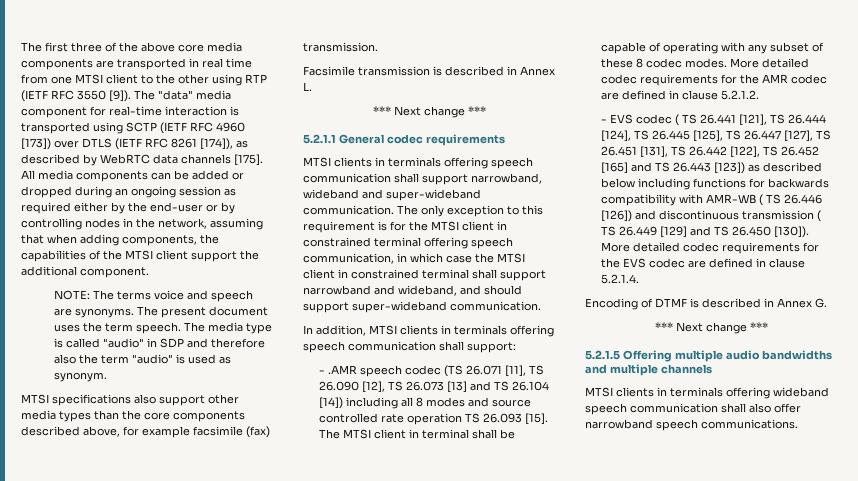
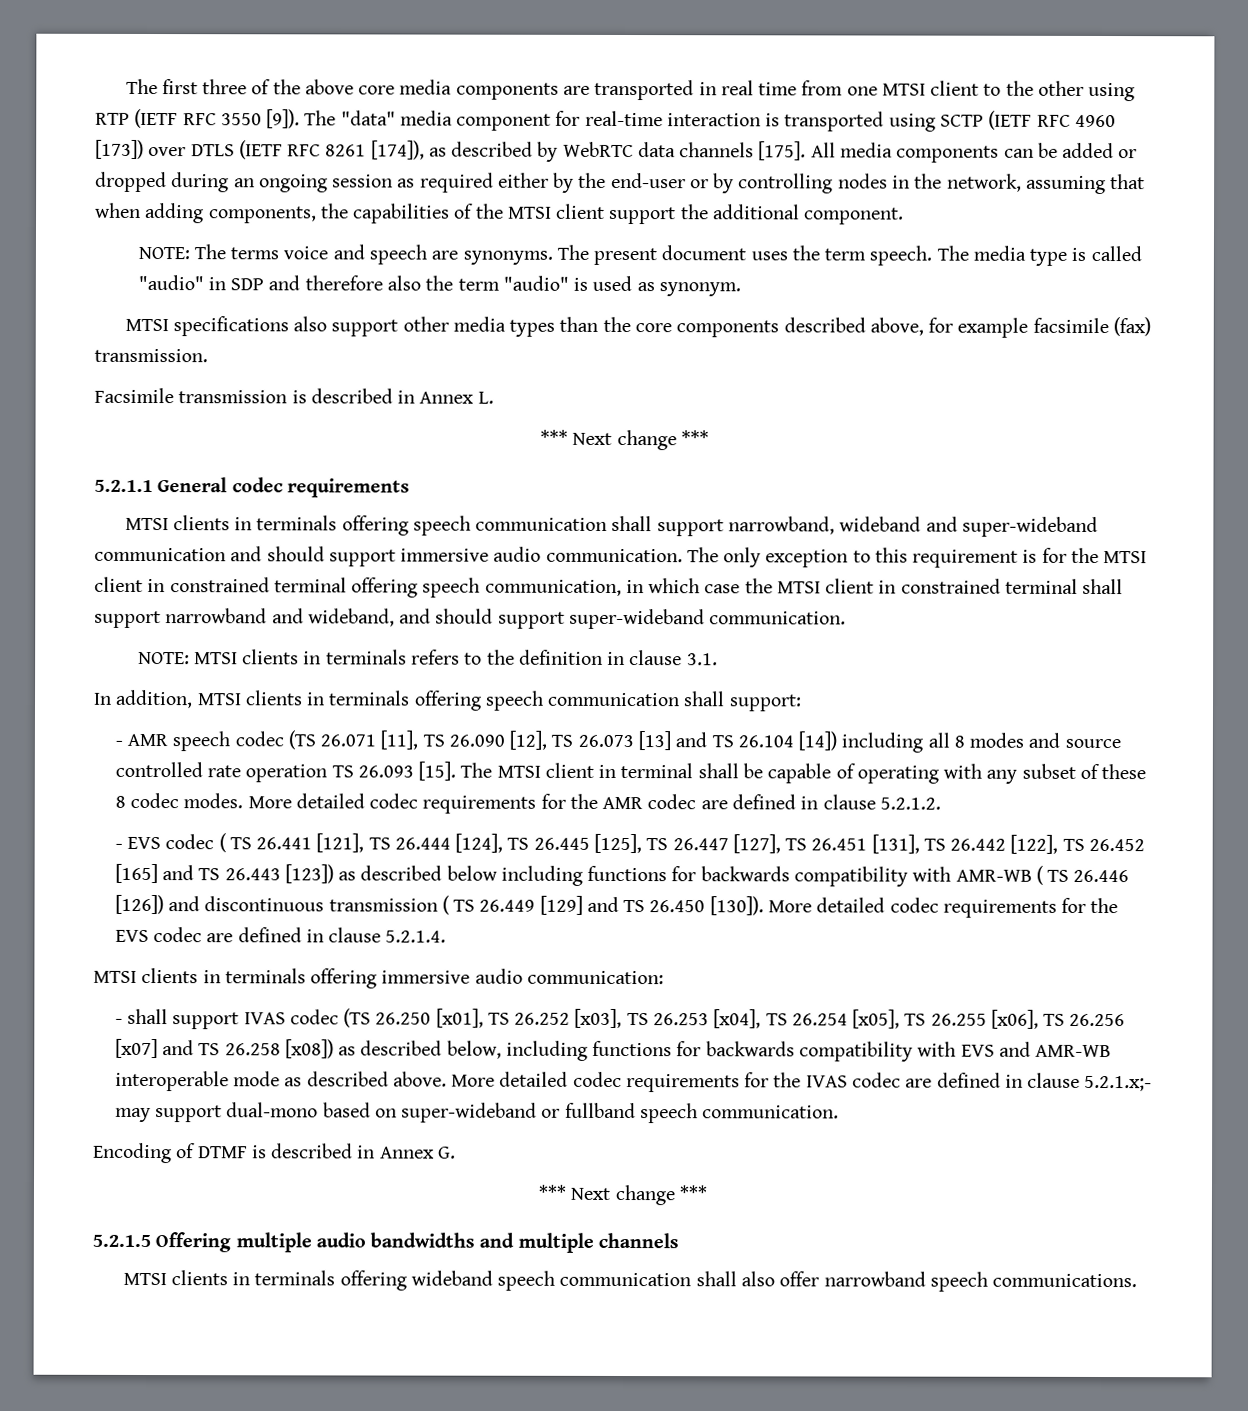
- MTSI clients in terminals offering speech communication shall support narrowband, wideband and super-wideband communication.
+ MTSI clients in terminals offering speech communication shall support narrowband, wideband and super-wideband communication and should support immersive audio communication.
+ NOTE: MTSI clients in terminals refers to the definition in clause 3.1.
- - .AMR speech codec (TS 26.071 [11], TS 26.090 [12], TS 26.073 [13] and TS 26.104 [14]) including all 8 modes and source controlled rate operation TS 26.093 [15].
+ - AMR speech codec (TS 26.071 [11], TS 26.090 [12], TS 26.073 [13] and TS 26.104 [14]) including all 8 modes and source controlled rate operation TS 26.093 [15].
+ MTSI clients in terminals offering immersive audio communication:
+ - shall support IVAS codec (TS 26.250 [x01], TS 26.252 [x03], TS 26.253 [x04], TS 26.254 [x05], TS 26.255 [x06], TS 26.256 [x07] and TS 26.258 [x08]) as described below, including functions for backwards compatibility with EVS and AMR-WB interoperable mode as described above. More detailed codec requirements for the IVAS codec are defined in clause 5.2.1.x;- may support dual-mono based on super-wideband or fullband speech communication.

